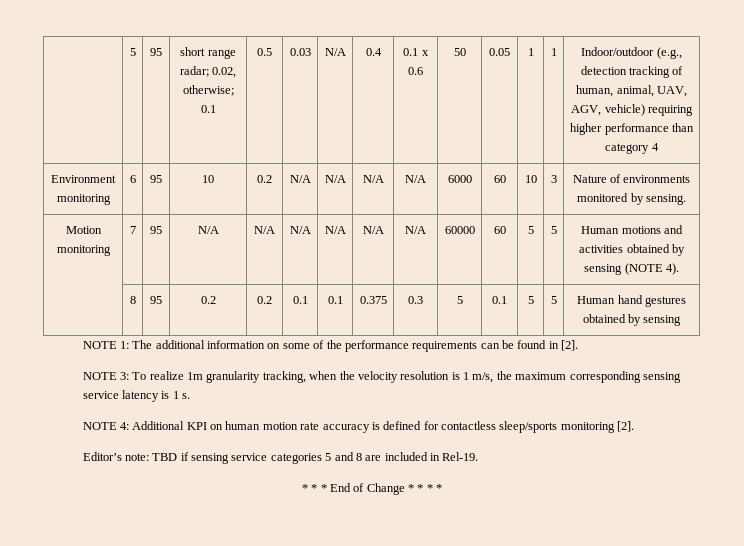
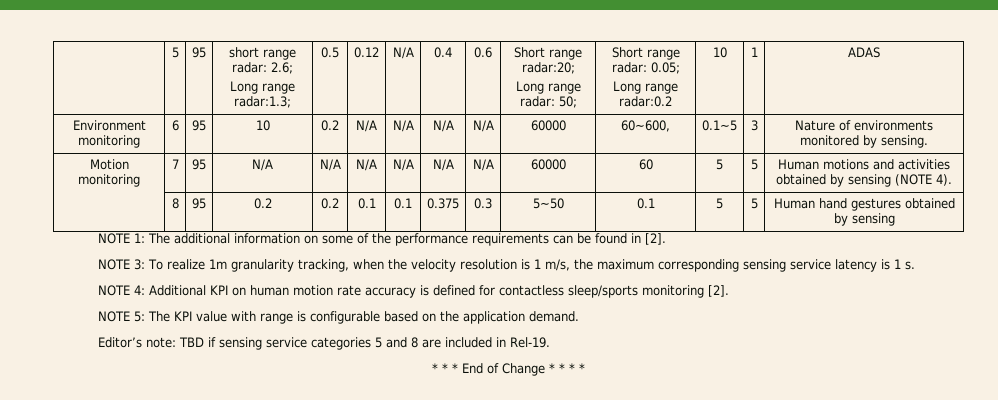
- | 5 | 95 | short range radar; 0.02, otherwise; 0.1 | 0.5 | 0.03 | N/A | 0.4 | 0.1 x 0.6 | 50 | 0.05 | 1 | 1 | Indoor/outdoor (e.g., detection tracking of human, animal, UAV, AGV, vehicle) requiring higher performance than category 4
+ | 5 | 95 | short range radar: 2.6;
+ Long range radar:1.3; | 0.5 | 0.12 | N/A | 0.4 | 0.6 | Short range radar:20;
+ Long range radar: 50; | Short range radar: 0.05;
+ Long range radar:0.2 | 10 | 1 | ADAS
- Environment monitoring | 6 | 95 | 10 | 0.2 | N/A | N/A | N/A | N/A | 6000 | 60 | 10 | 3 | Nature of environments monitored by sensing.
+ Environment monitoring | 6 | 95 | 10 | 0.2 | N/A | N/A | N/A | N/A | 60000 | 60~600, | 0.1~5 | 3 | Nature of environments monitored by sensing.
- | 8 | 95 | 0.2 | 0.2 | 0.1 | 0.1 | 0.375 | 0.3 | 5 | 0.1 | 5 | 5 | Human hand gestures obtained by sensing
+ | 8 | 95 | 0.2 | 0.2 | 0.1 | 0.1 | 0.375 | 0.3 | 5~50 | 0.1 | 5 | 5 | Human hand gestures obtained by sensing
+ NOTE 5: The KPI value with range is configurable based on the application demand.

